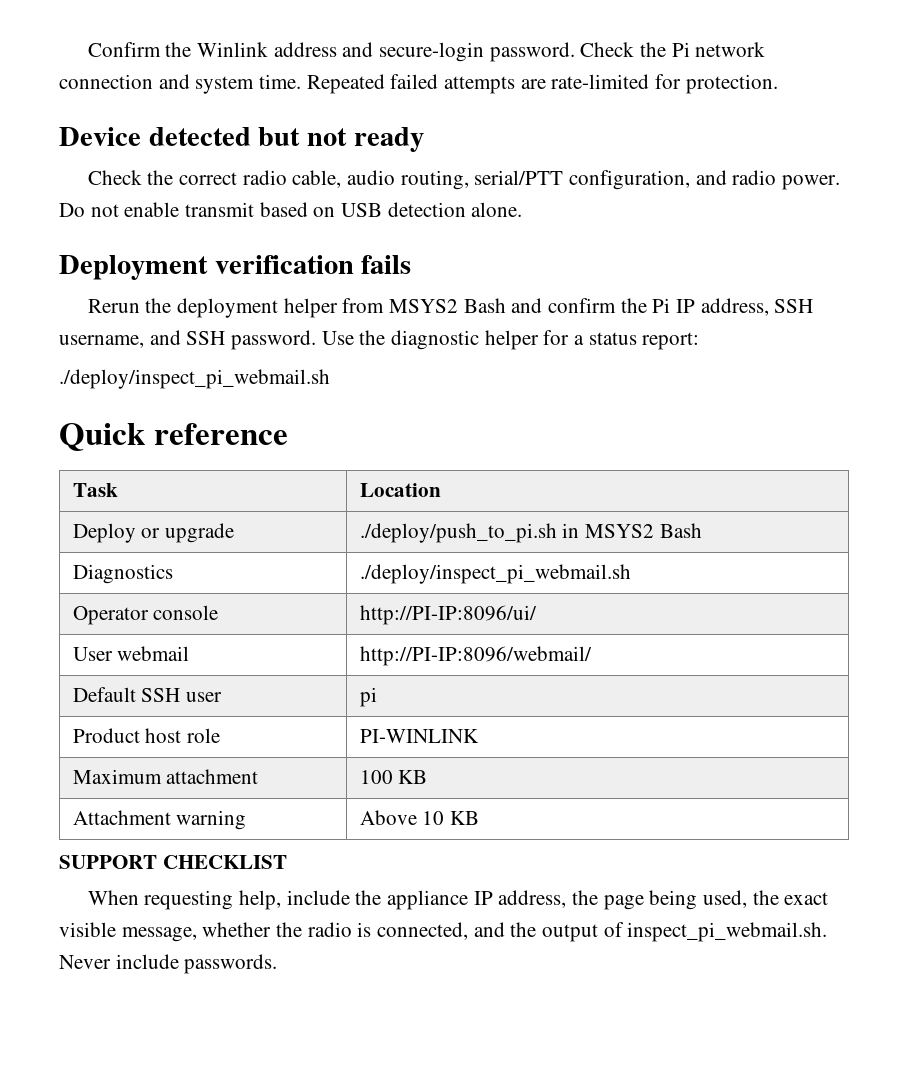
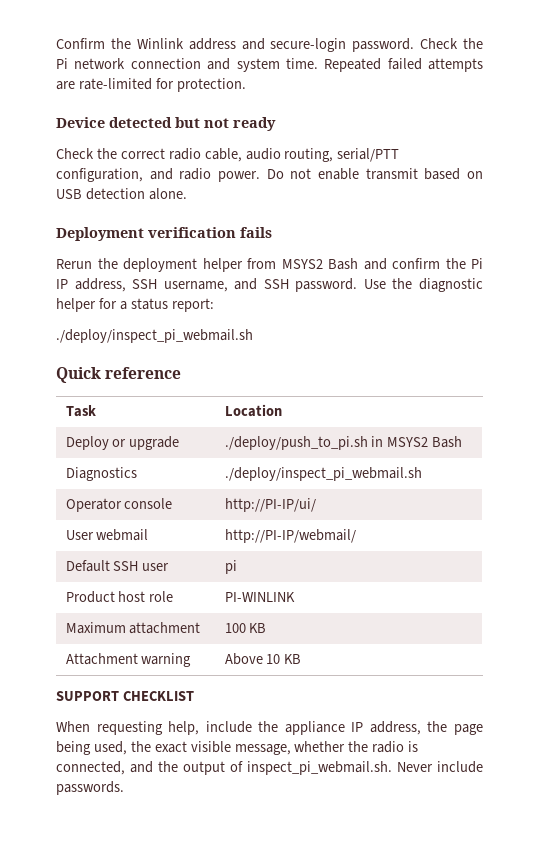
- Operator console | http://PI-IP:8096/ui/
+ Operator console | http://PI-IP/ui/
- User webmail | http://PI-IP:8096/webmail/
+ User webmail | http://PI-IP/webmail/

